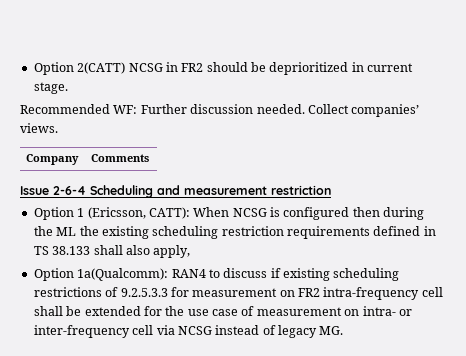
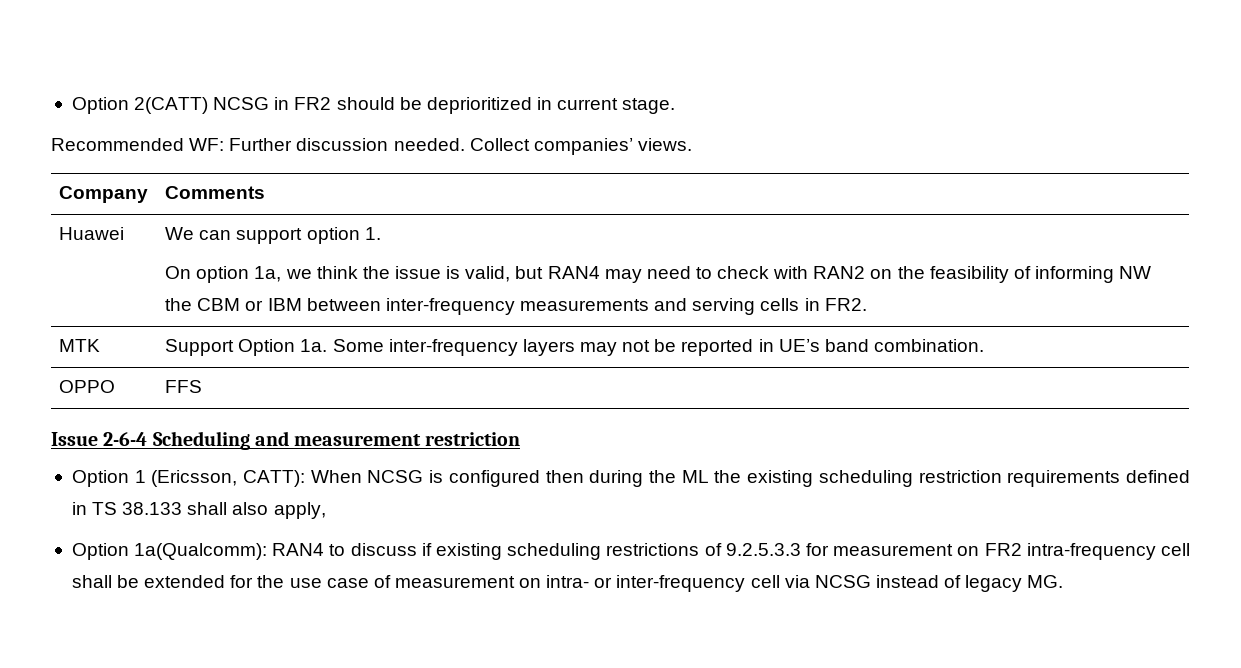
+ Huawei | We can support option 1.
+ On option 1a, we think the issue is valid, but RAN4 may need to check with RAN2 on the feasibility of informing NW the CBM or IBM between inter-frequency measurements and serving cells in FR2.
+ MTK | Support Option 1a. Some inter-frequency layers may not be reported in UE’s band combination.
+ OPPO | FFS

